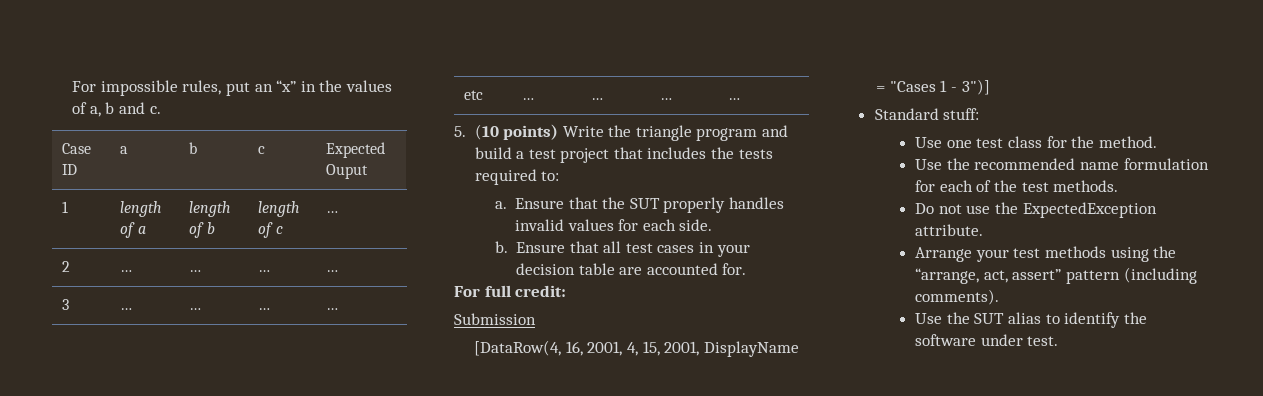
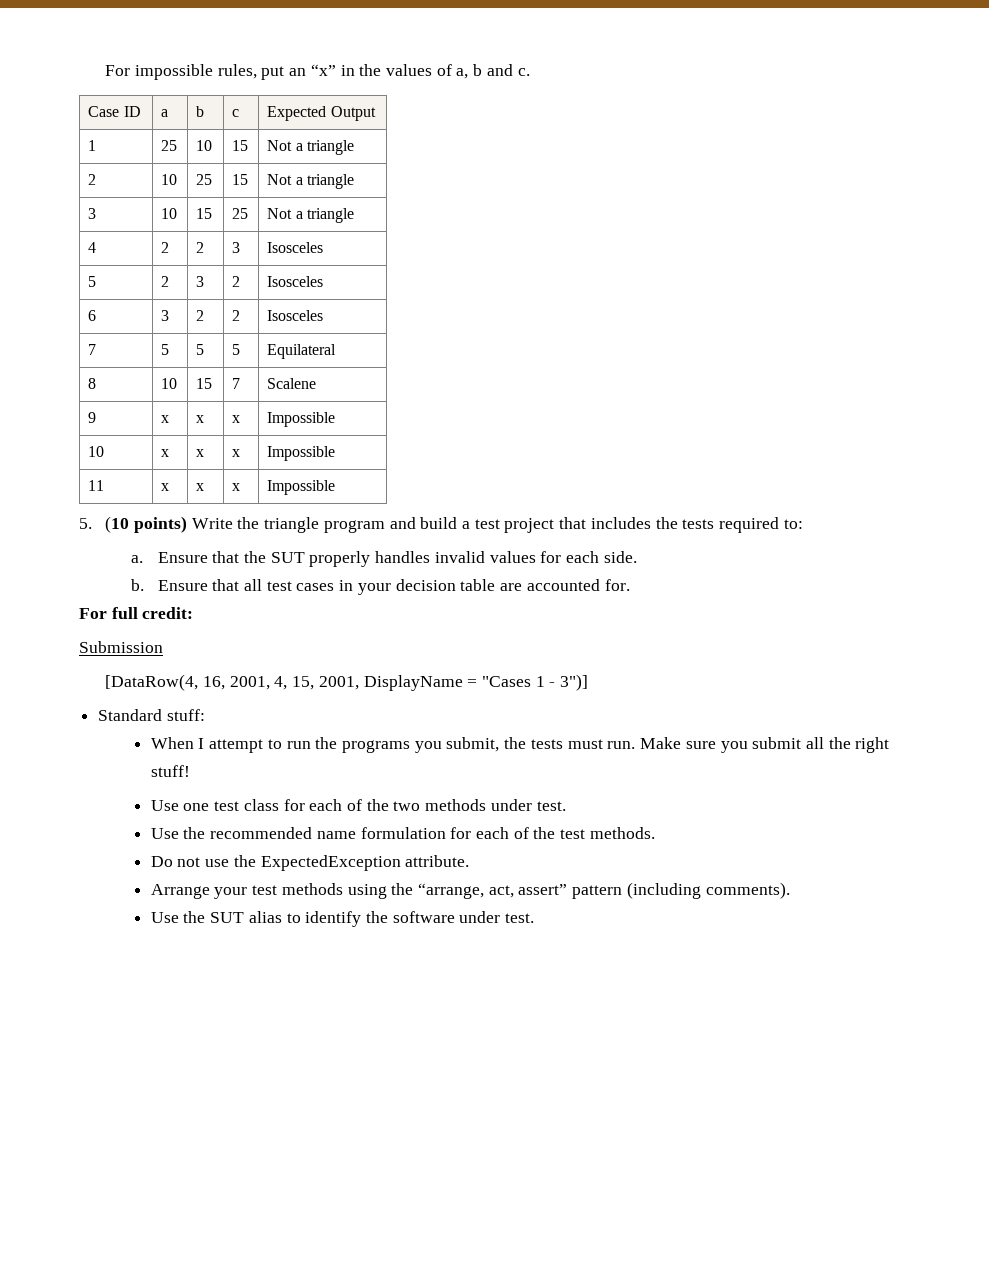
- Case ID | a | b | c | Expected Ouput
+ Case ID | a | b | c | Expected Output
- 1 | length of a | length of b | length of c | …
- 2 | … | … | … | …
- 3 | … | … | … | …
- etc | … | … | … | …
+ 1 | 25 | 10 | 15 | Not a triangle
+ 2 | 10 | 25 | 15 | Not a triangle
+ 3 | 10 | 15 | 25 | Not a triangle
+ 4 | 2 | 2 | 3 | Isosceles
+ 5 | 2 | 3 | 2 | Isosceles
+ 6 | 3 | 2 | 2 | Isosceles
+ 7 | 5 | 5 | 5 | Equilateral
+ 8 | 10 | 15 | 7 | Scalene
+ 9 | x | x | x | Impossible
+ 10 | x | x | x | Impossible
+ 11 | x | x | x | Impossible
+ When I attempt to run the programs you submit, the tests must run. Make sure you submit all the right stuff!
- Use one test class for the method.
+ Use one test class for each of the two methods under test.

